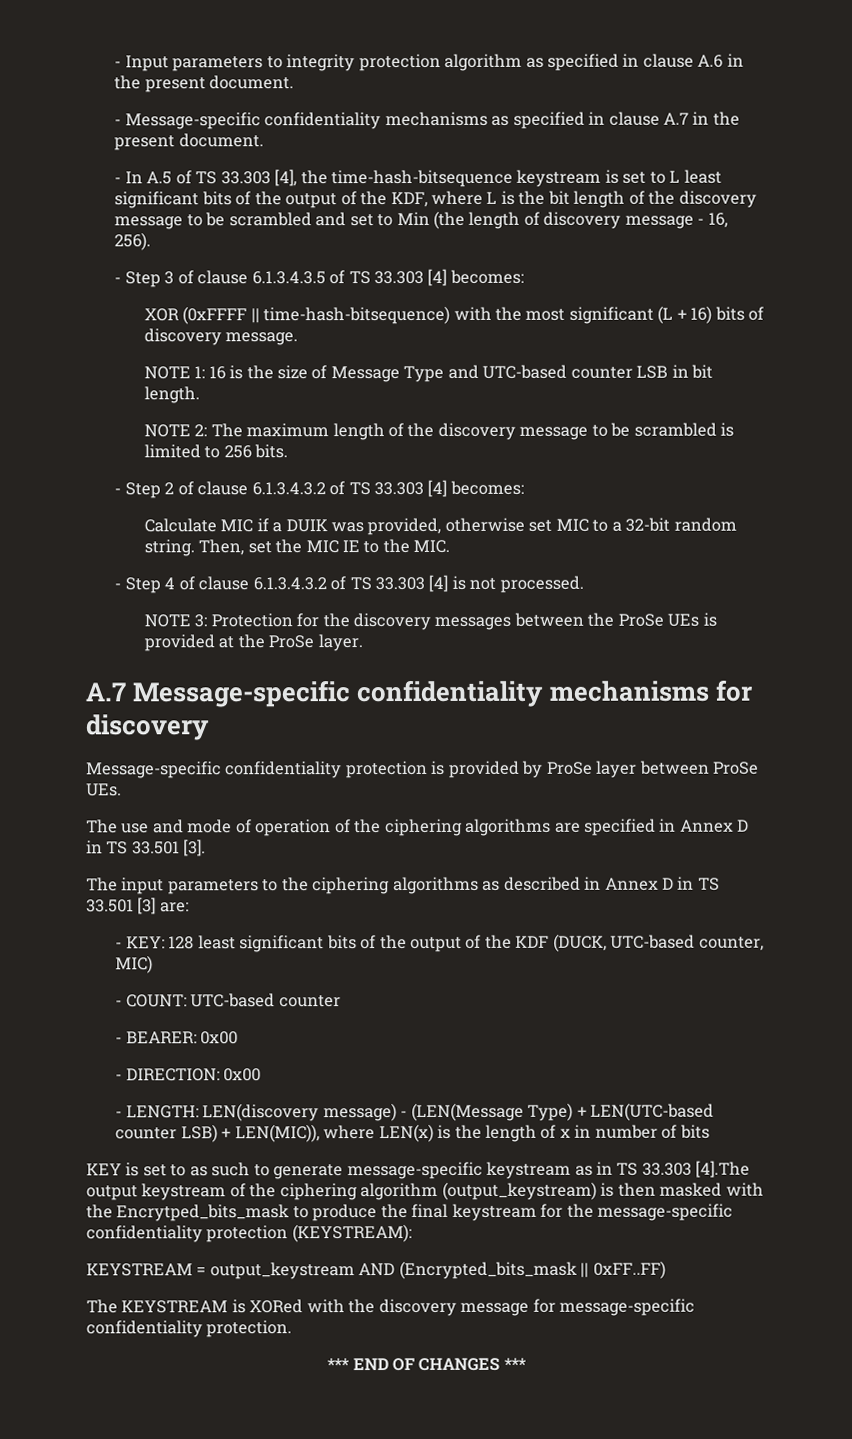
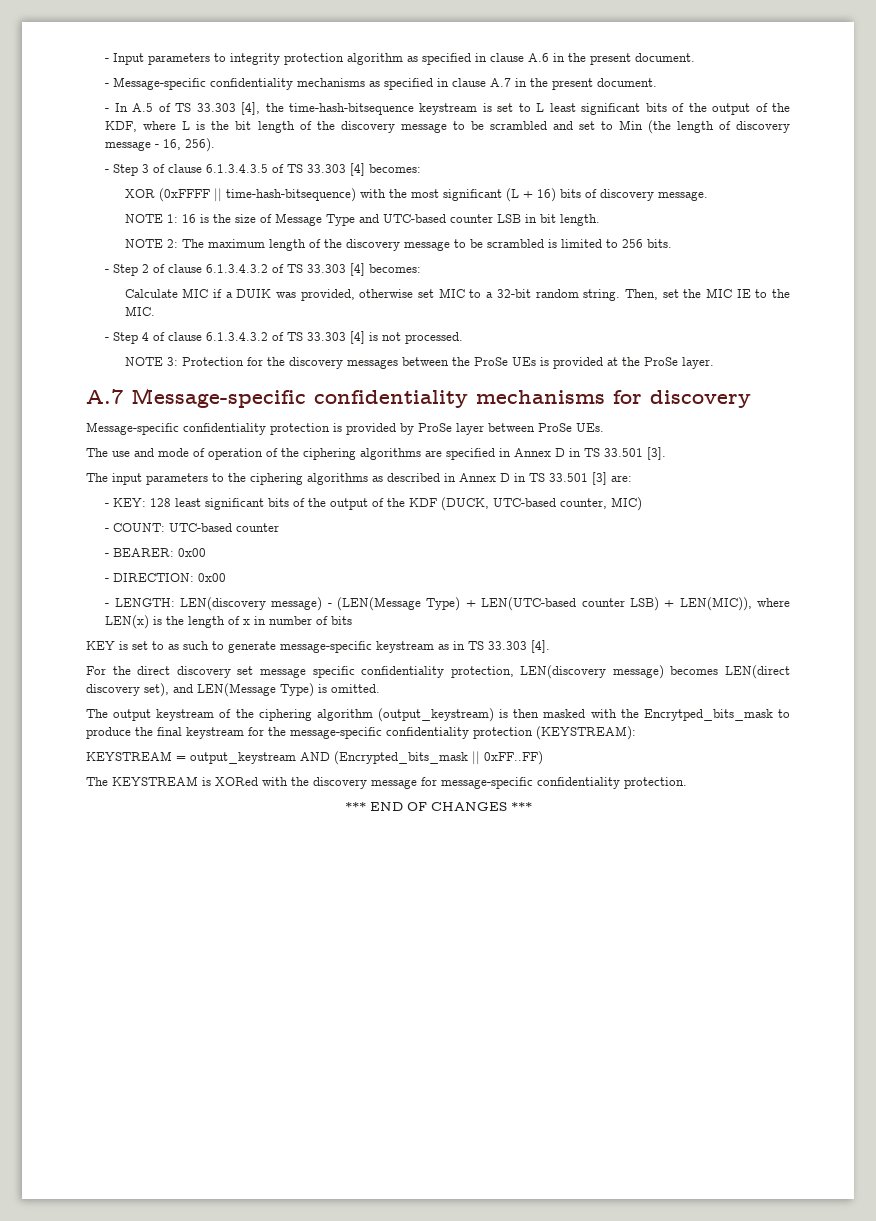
- KEY is set to as such to generate message-specific keystream as in TS 33.303 [4].The output keystream of the ciphering algorithm (output_keystream) is then masked with the Encrytped_bits_mask to produce the final keystream for the message-specific confidentiality protection (KEYSTREAM):
+ KEY is set to as such to generate message-specific keystream as in TS 33.303 [4].
+ For the direct discovery set message specific confidentiality protection, LEN(discovery message) becomes LEN(direct discovery set), and LEN(Message Type) is omitted.
+ The output keystream of the ciphering algorithm (output_keystream) is then masked with the Encrytped_bits_mask to produce the final keystream for the message-specific confidentiality protection (KEYSTREAM):

